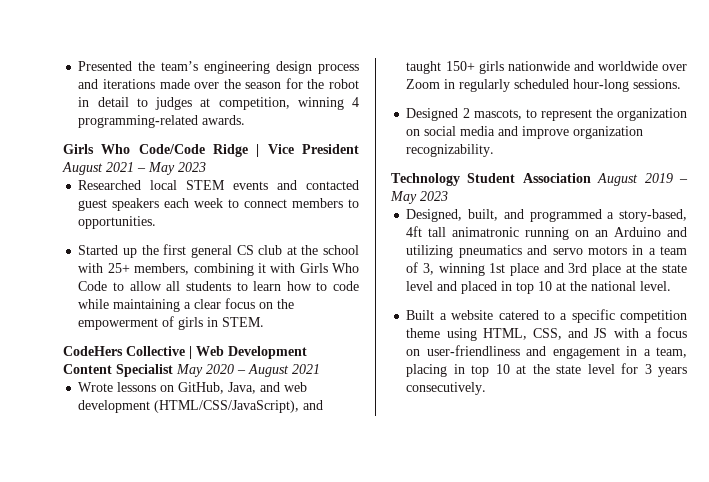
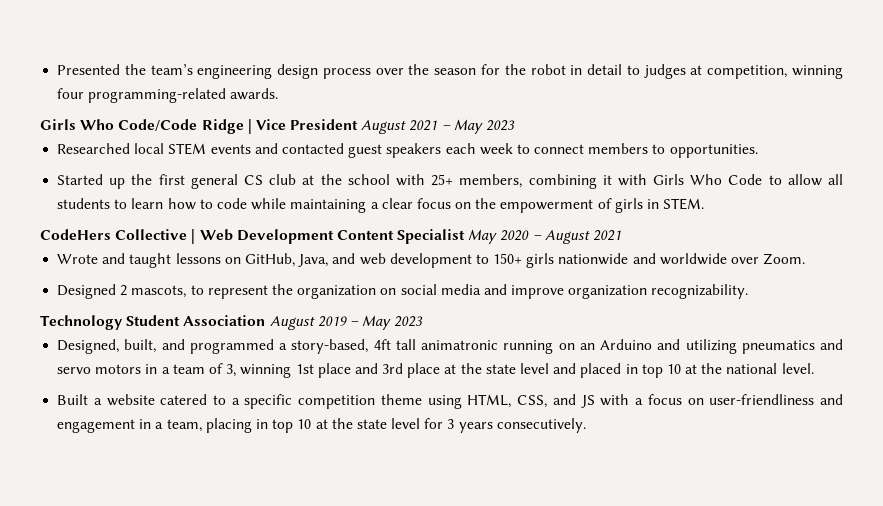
- Presented the team’s engineering design process and iterations made over the season for the robot in detail to judges at competition, winning 4 programming-related awards.
+ Presented the team’s engineering design process over the season for the robot in detail to judges at competition, winning four programming-related awards.
- Wrote lessons on GitHub, Java, and web development (HTML/CSS/JavaScript), and taught 150+ girls nationwide and worldwide over Zoom in regularly scheduled hour-long sessions.
+ Wrote and taught lessons on GitHub, Java, and web development to 150+ girls nationwide and worldwide over Zoom.

